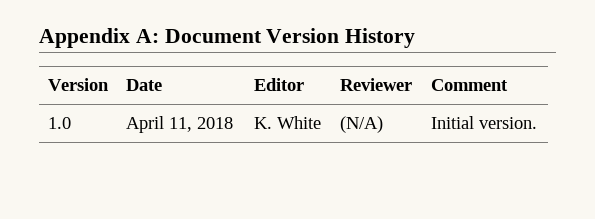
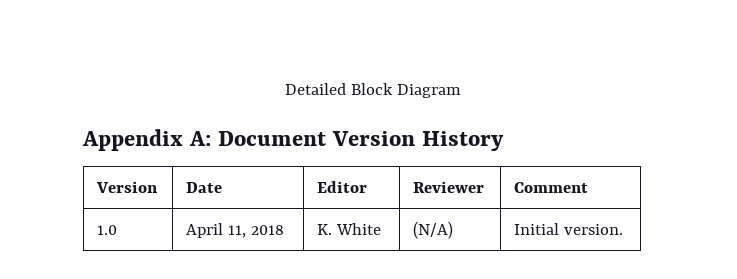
+ Detailed Block Diagram

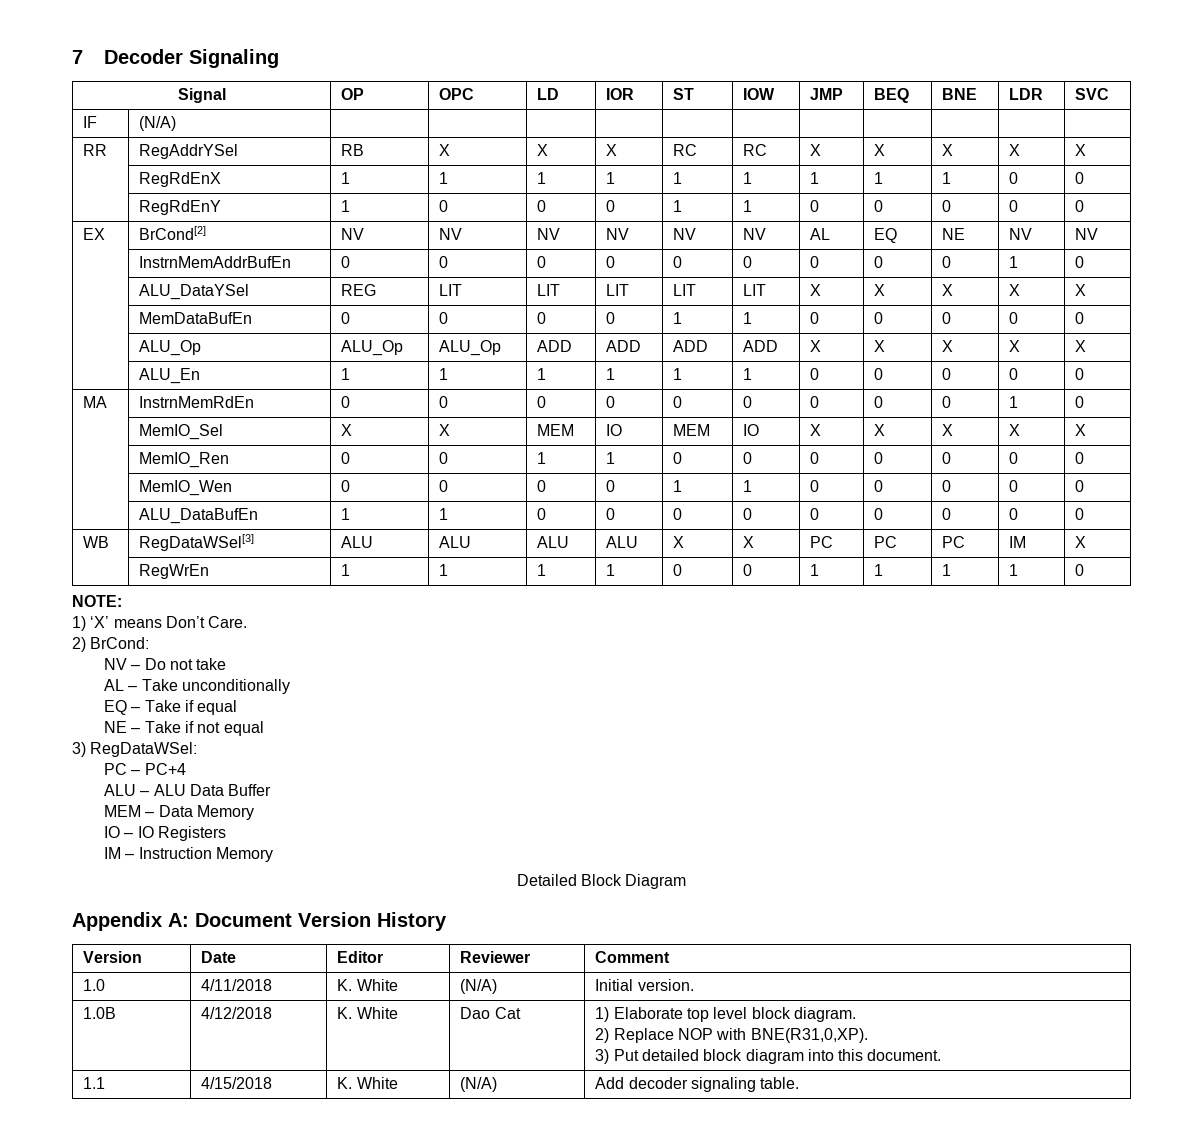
+ 7 Decoder Signaling
+ Signal | OP | OPC | LD | IOR | ST | IOW | JMP | BEQ | BNE | LDR | SVC
+ IF | (N/A) | | | | | | | | | | |
+ RR | RegAddrYSel | RB | X | X | X | RC | RC | X | X | X | X | X
+ | RegRdEnX | 1 | 1 | 1 | 1 | 1 | 1 | 1 | 1 | 1 | 0 | 0
+ | RegRdEnY | 1 | 0 | 0 | 0 | 1 | 1 | 0 | 0 | 0 | 0 | 0
+ EX | BrCond[2] | NV | NV | NV | NV | NV | NV | AL | EQ | NE | NV | NV
+ | InstrnMemAddrBufEn | 0 | 0 | 0 | 0 | 0 | 0 | 0 | 0 | 0 | 1 | 0
+ | ALU_DataYSel | REG | LIT | LIT | LIT | LIT | LIT | X | X | X | X | X
+ | MemDataBufEn | 0 | 0 | 0 | 0 | 1 | 1 | 0 | 0 | 0 | 0 | 0
+ | ALU_Op | ALU_Op | ALU_Op | ADD | ADD | ADD | ADD | X | X | X | X | X
+ | ALU_En | 1 | 1 | 1 | 1 | 1 | 1 | 0 | 0 | 0 | 0 | 0
+ MA | InstrnMemRdEn | 0 | 0 | 0 | 0 | 0 | 0 | 0 | 0 | 0 | 1 | 0
+ | MemIO_Sel | X | X | MEM | IO | MEM | IO | X | X | X | X | X
+ | MemIO_Ren | 0 | 0 | 1 | 1 | 0 | 0 | 0 | 0 | 0 | 0 | 0
+ | MemIO_Wen | 0 | 0 | 0 | 0 | 1 | 1 | 0 | 0 | 0 | 0 | 0
+ | ALU_DataBufEn | 1 | 1 | 0 | 0 | 0 | 0 | 0 | 0 | 0 | 0 | 0
+ WB | RegDataWSel[3] | ALU | ALU | ALU | ALU | X | X | PC | PC | PC | IM | X
+ | RegWrEn | 1 | 1 | 1 | 1 | 0 | 0 | 1 | 1 | 1 | 1 | 0
+ NOTE:
+ 1) ‘X’ means Don’t Care.
+ 2) BrCond:
+ NV – Do not take
+ AL – Take unconditionally
+ EQ – Take if equal
+ NE – Take if not equal
+ 3) RegDataWSel:
+ PC – PC+4
+ ALU – ALU Data Buffer
+ MEM – Data Memory
+ IO – IO Registers
+ IM – Instruction Memory
- 1.0 | April 11, 2018 | K. White | (N/A) | Initial version.
+ 1.0 | 4/11/2018 | K. White | (N/A) | Initial version.
+ 1.0B | 4/12/2018 | K. White | Dao Cat | 1) Elaborate top level block diagram.
+ 2) Replace NOP with BNE(R31,0,XP).
+ 3) Put detailed block diagram into this document.
+ 1.1 | 4/15/2018 | K. White | (N/A) | Add decoder signaling table.

